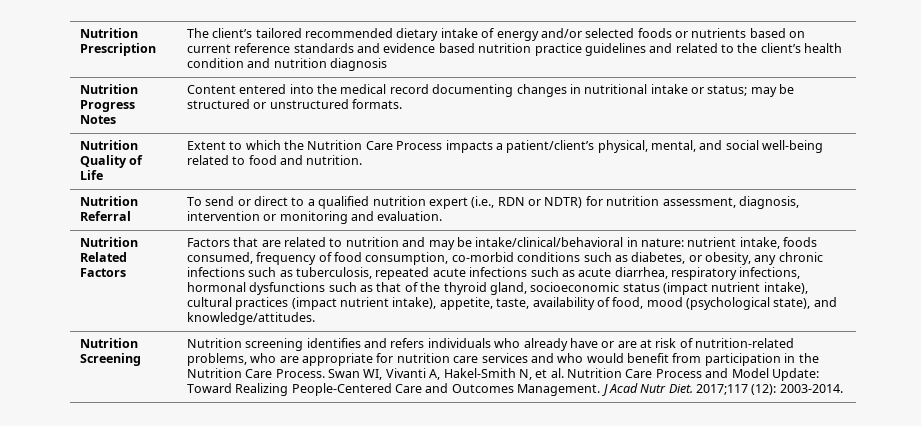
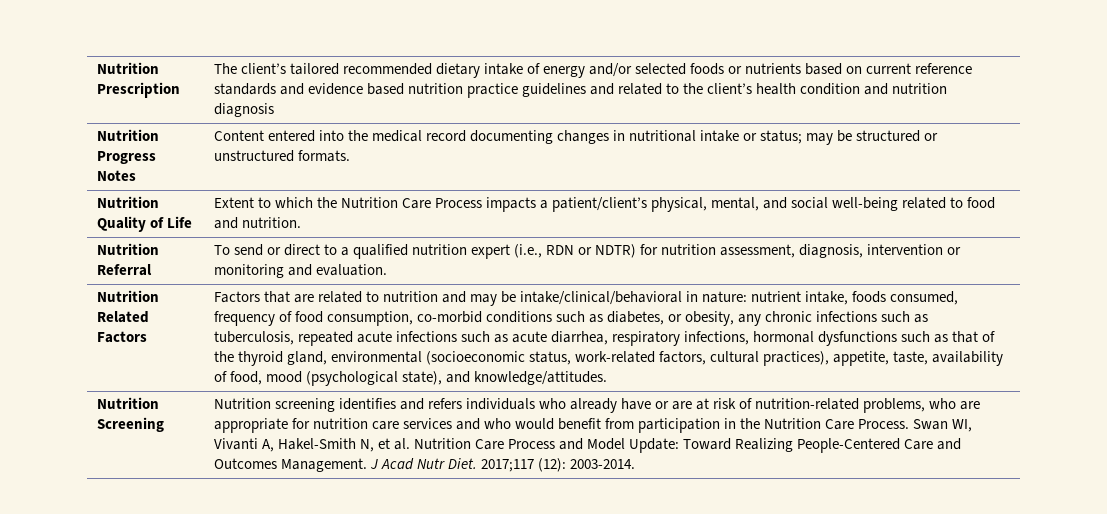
- nutrient intake, foods consumed, frequency of food consumption, co-morbid conditions such as diabetes, or obesity, any chronic infections such as tuberculosis, repeated acute infections such as acute diarrhea, respiratory infections, hormonal dysfunctions such as that of the thyroid gland, socioeconomic status (impact nutrient intake), cultural practices (impact nutrient intake), appetite, taste, availability of food, mood (psychological state), and knowledge/attitudes.
+ nutrient intake, foods consumed, frequency of food consumption, co-morbid conditions such as diabetes, or obesity, any chronic infections such as tuberculosis, repeated acute infections such as acute diarrhea, respiratory infections, hormonal dysfunctions such as that of the thyroid gland, environmental (socioeconomic status, work-related factors, cultural practices), appetite, taste, availability of food, mood (psychological state), and knowledge/attitudes.

